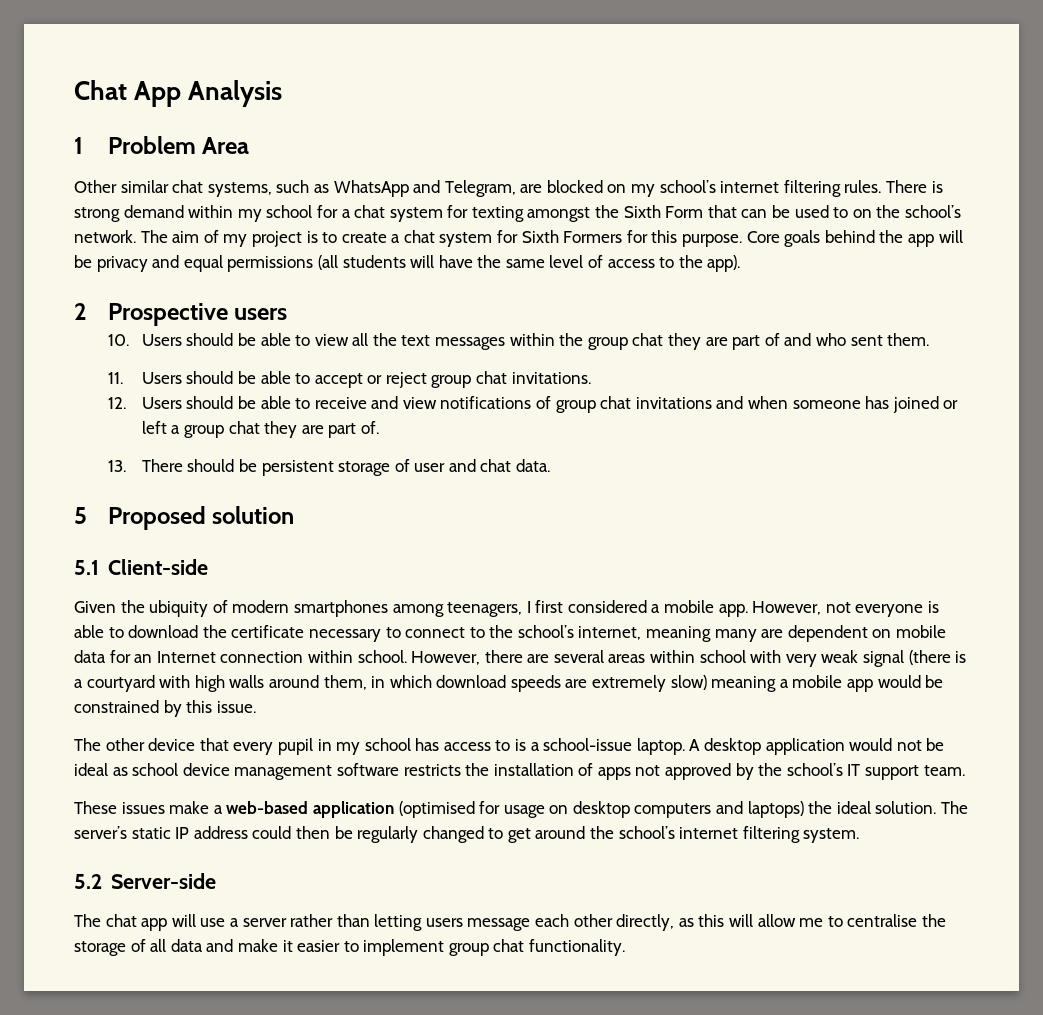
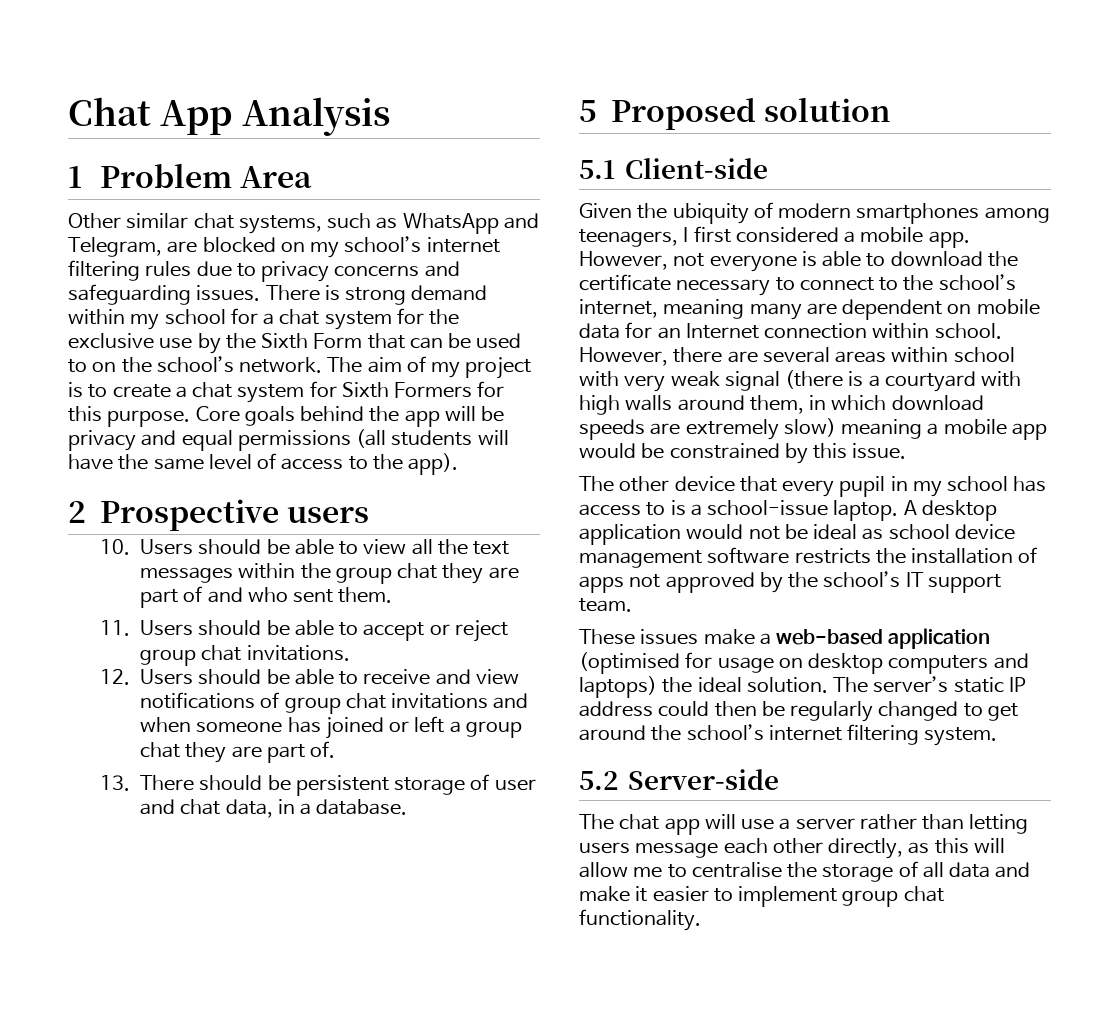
- Other similar chat systems, such as WhatsApp and Telegram, are blocked on my school’s internet filtering rules.
+ Other similar chat systems, such as WhatsApp and Telegram, are blocked on my school’s internet filtering rules due to privacy concerns and safeguarding issues.
- There is strong demand within my school for a chat system for texting amongst the Sixth Form that can be used to on the school’s network.
+ There is strong demand within my school for a chat system for the exclusive use by the Sixth Form that can be used to on the school’s network.
- 13. There should be persistent storage of user and chat data.
+ 13. There should be persistent storage of user and chat data, in a database.

